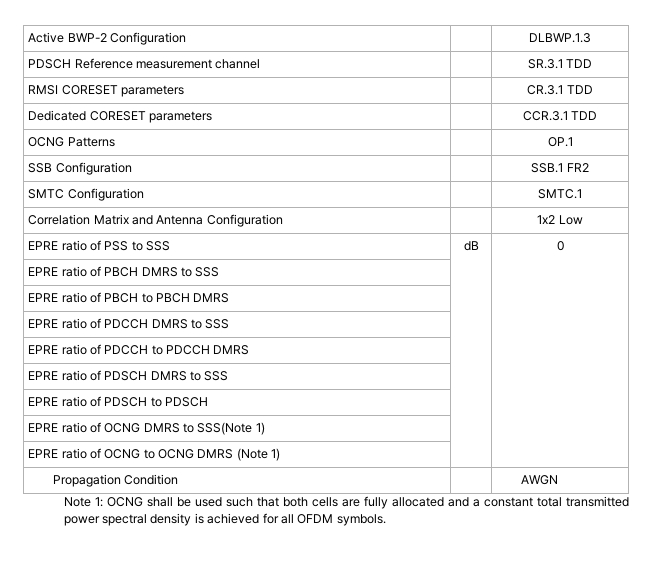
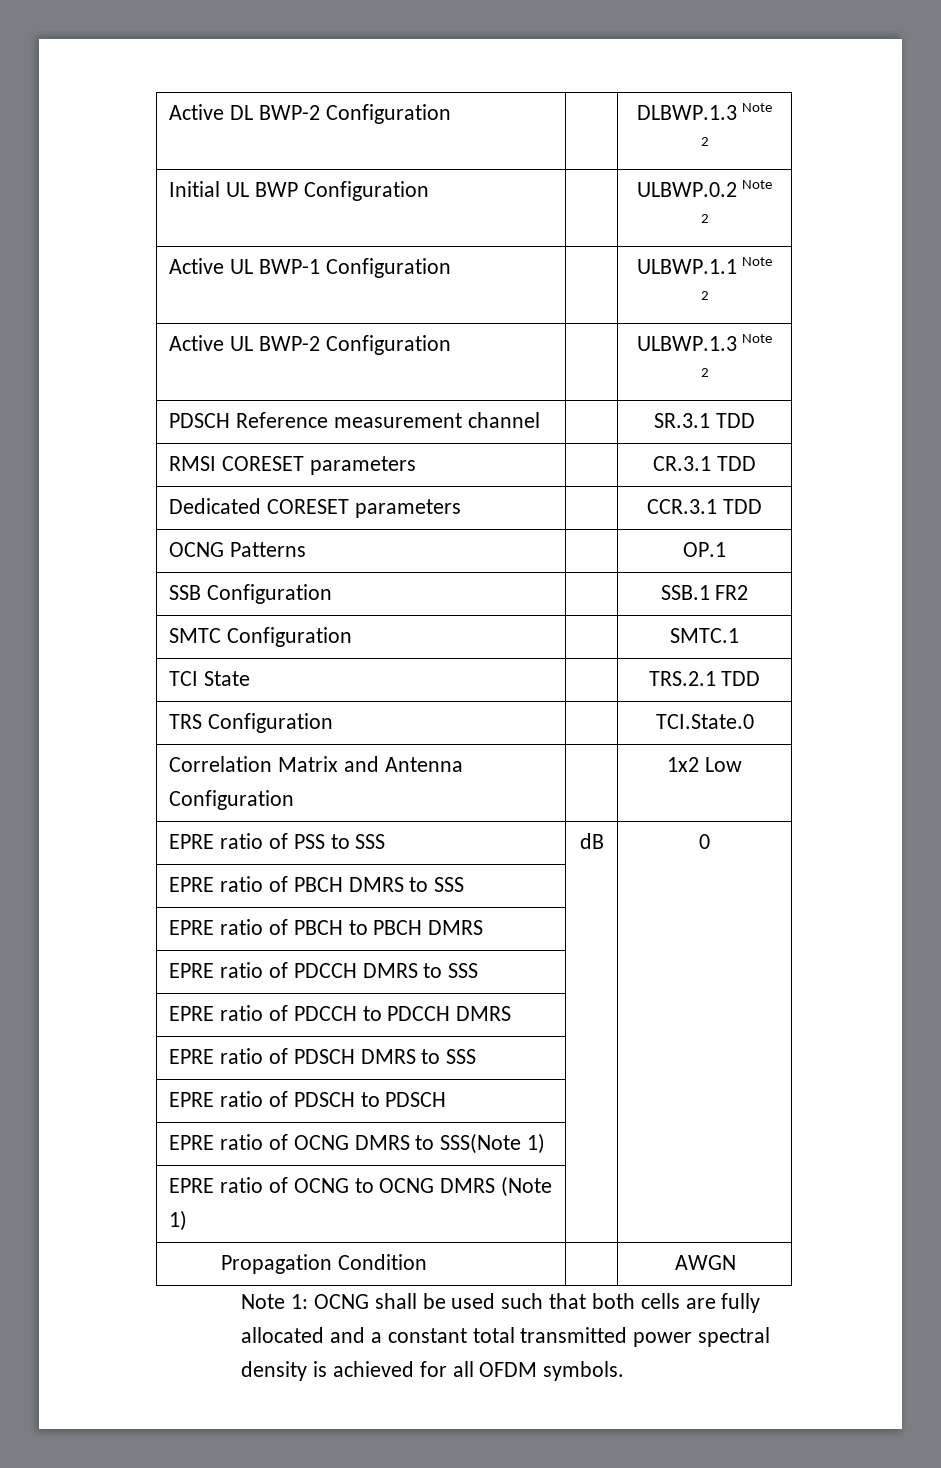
- Active BWP-2 Configuration | | DLBWP.1.3
+ Active DL BWP-2 Configuration | | DLBWP.1.3 Note 2
+ Initial UL BWP Configuration | | ULBWP.0.2 Note 2
+ Active UL BWP-1 Configuration | | ULBWP.1.1 Note 2
+ Active UL BWP-2 Configuration | | ULBWP.1.3 Note 2
+ TCI State | | TRS.2.1 TDD
+ TRS Configuration | | TCI.State.0

